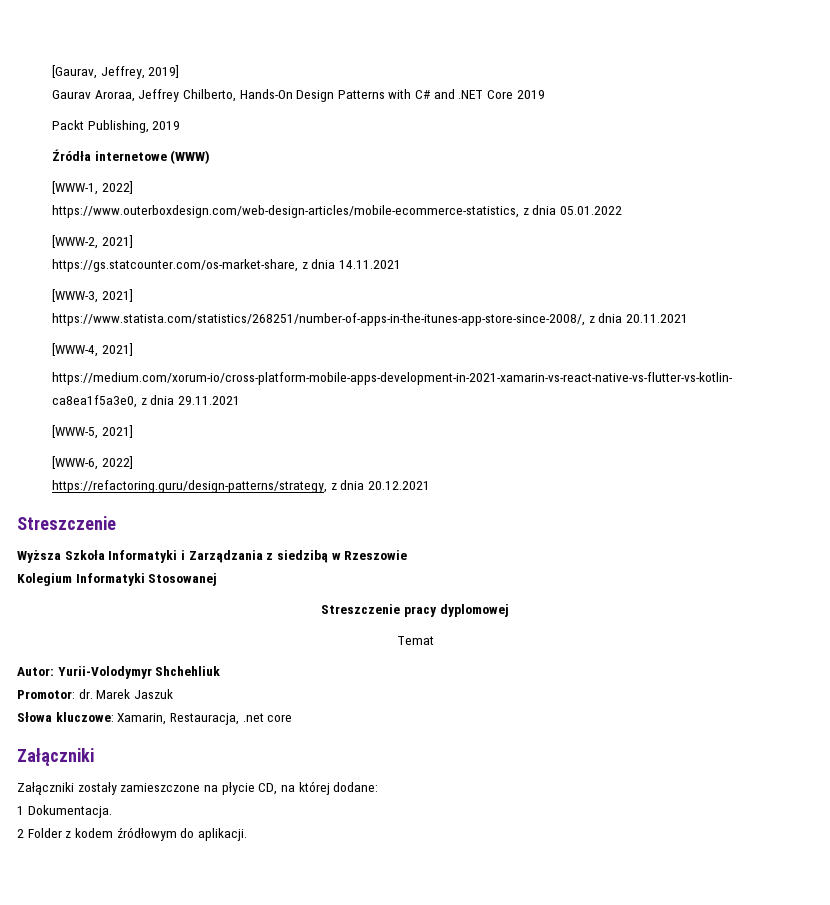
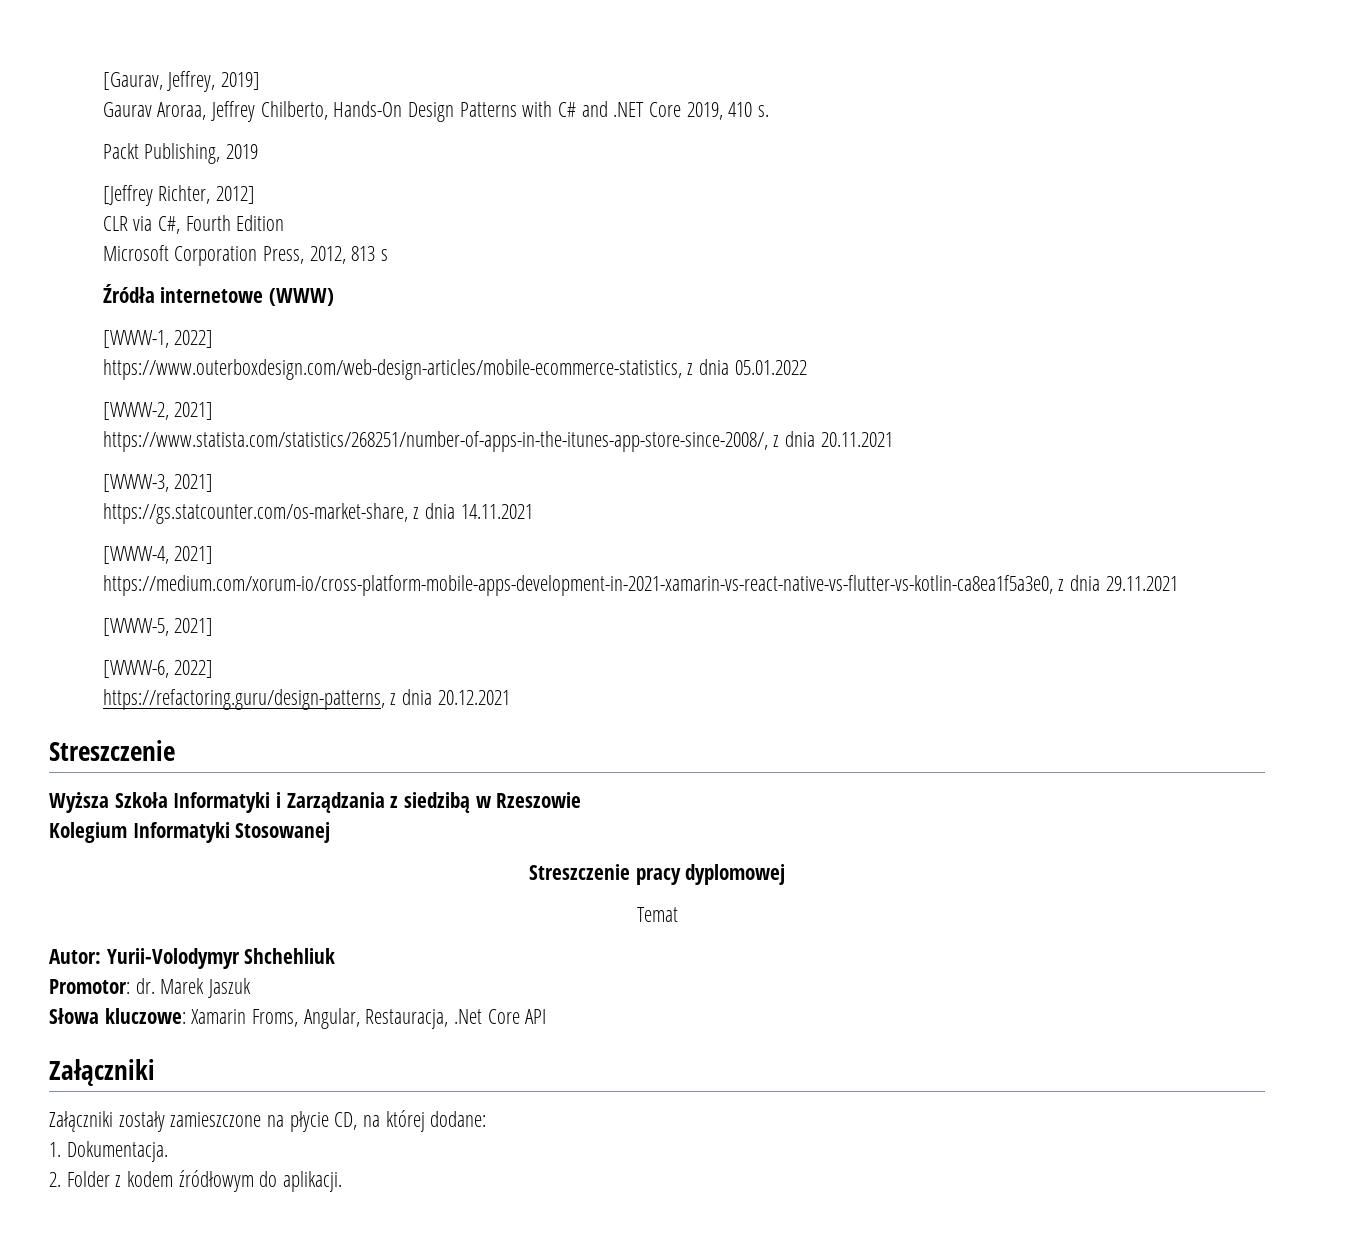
- Gaurav Aroraa, Jeffrey Chilberto, Hands-On Design Patterns with C# and .NET Core 2019
+ Gaurav Aroraa, Jeffrey Chilberto, Hands-On Design Patterns with C# and .NET Core 2019, 410 s.
+ [Jeffrey Richter, 2012]
+ CLR via C#, Fourth Edition
+ Microsoft Corporation Press, 2012, 813 s
+ https://www.statista.com/statistics/268251/number-of-apps-in-the-itunes-app-store-since-2008/, z dnia 20.11.2021
+ [WWW-3, 2021]
  https://gs.statcounter.com/os-market-share, z dnia 14.11.2021
- [WWW-3, 2021]
- https://www.statista.com/statistics/268251/number-of-apps-in-the-itunes-app-store-since-2008/, z dnia 20.11.2021
- https://refactoring.guru/design-patterns/strategy, z dnia 20.12.2021
+ https://refactoring.guru/design-patterns, z dnia 20.12.2021
- Słowa kluczowe: Xamarin, Restauracja, .net core
+ Słowa kluczowe: Xamarin Froms, Angular, Restauracja, .Net Core API
- 1 Dokumentacja.
+ 1. Dokumentacja.
- 2 Folder z kodem źródłowym do aplikacji.
+ 2. Folder z kodem źródłowym do aplikacji.

